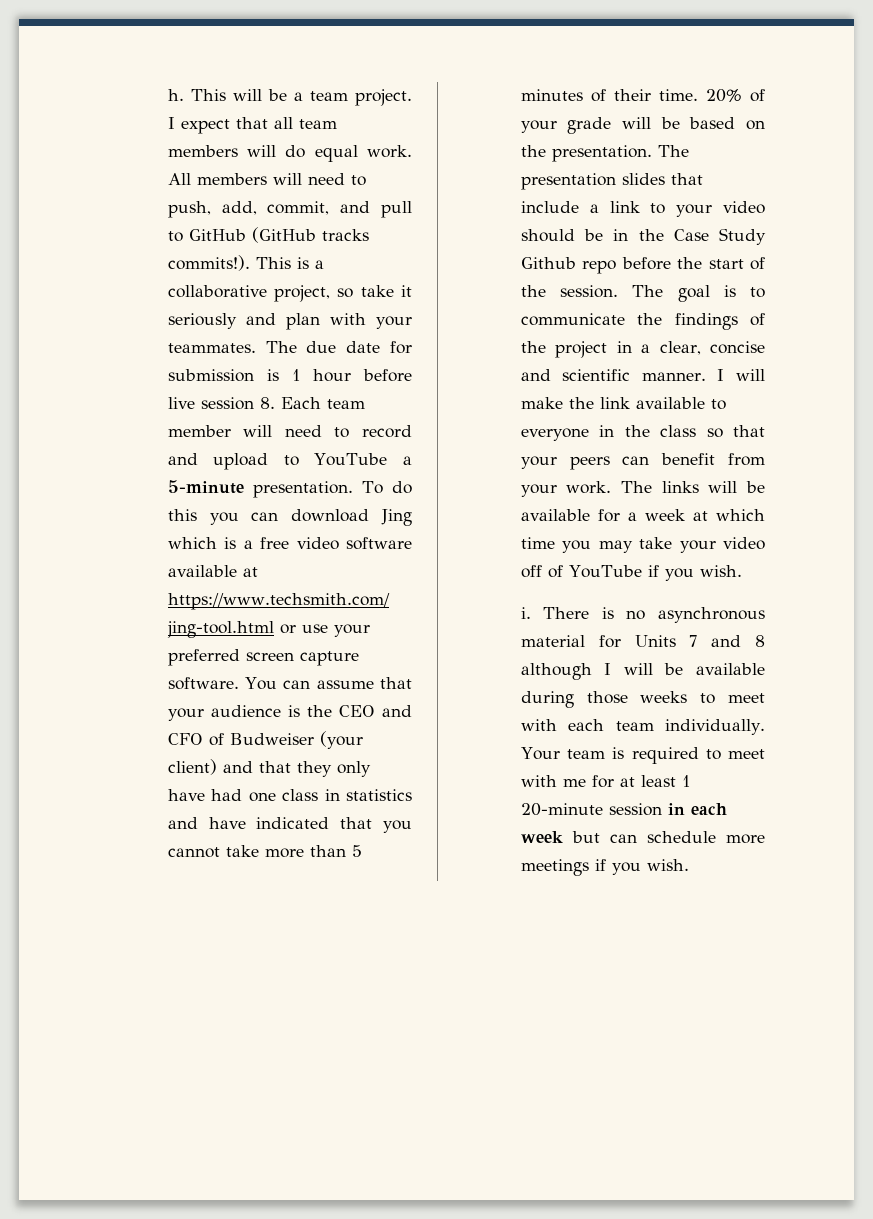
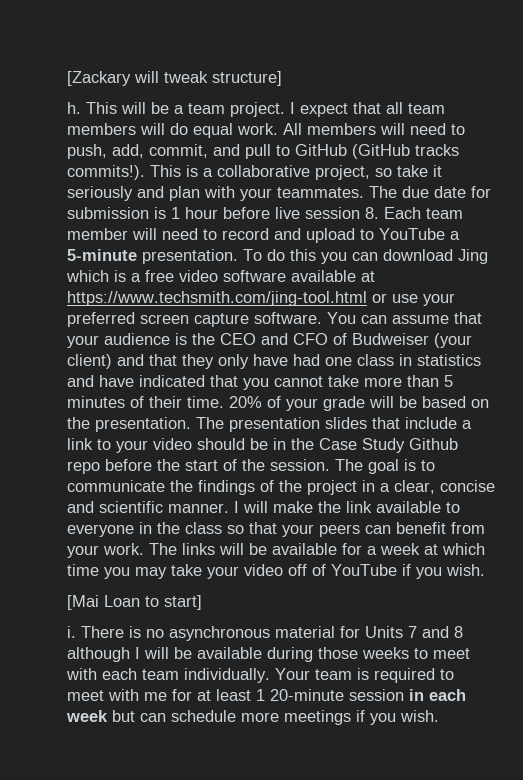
+ [Zackary will tweak structure]
+ [Mai Loan to start]

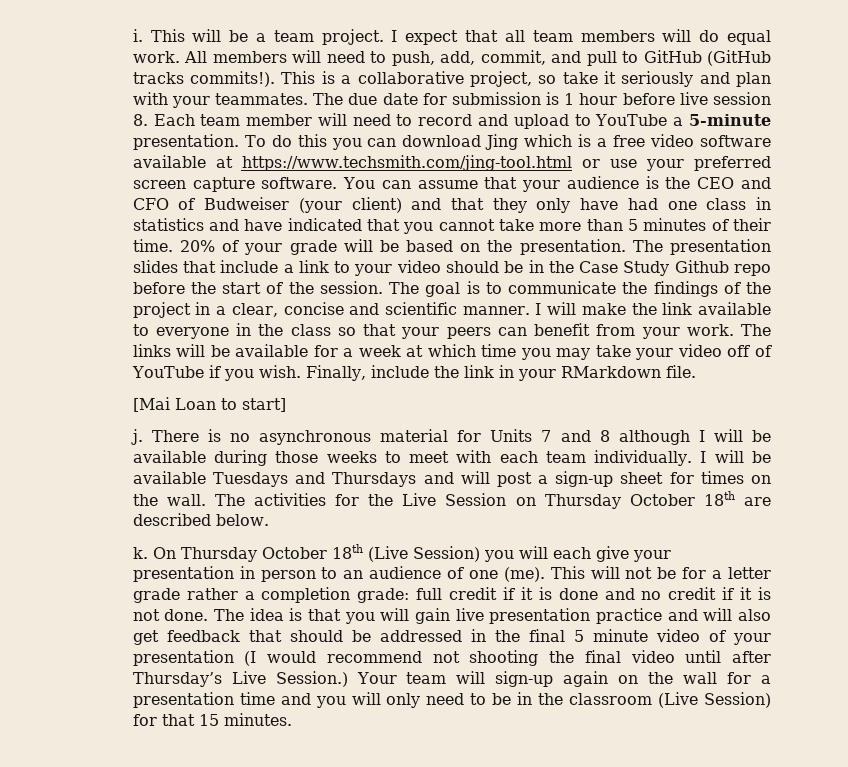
- [Zackary will tweak structure]
- h.
+ i.
+ Finally, include the link in your RMarkdown file.
- i.
+ j.
- Your team is required to meet with me for at least 1 20-minute session in each week but can schedule more meetings if you wish.
+ I will be available Tuesdays and Thursdays and will post a sign-up sheet for times on the wall. The activities for the Live Session on Thursday October 18th are described below.
+ k. On Thursday October 18th (Live Session) you will each give your presentation in person to an audience of one (me). This will not be for a letter grade rather a completion grade: full credit if it is done and no credit if it is not done. The idea is that you will gain live presentation practice and will also get feedback that should be addressed in the final 5 minute video of your presentation (I would recommend not shooting the final video until after Thursday’s Live Session.) Your team will sign-up again on the wall for a presentation time and you will only need to be in the classroom (Live Session) for that 15 minutes.

